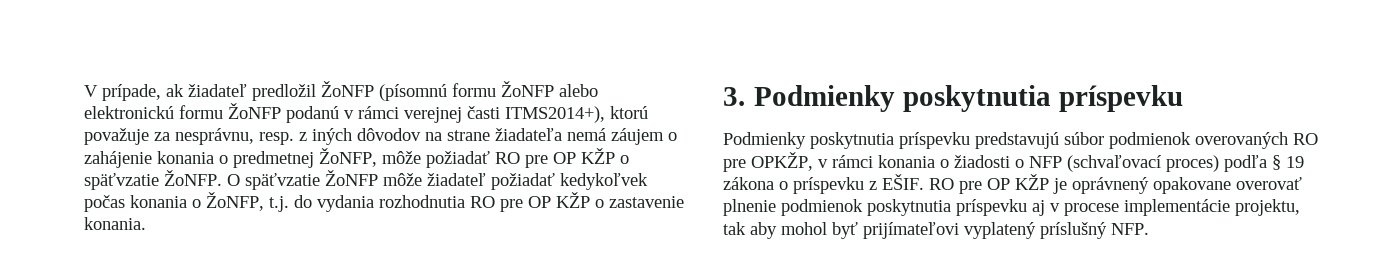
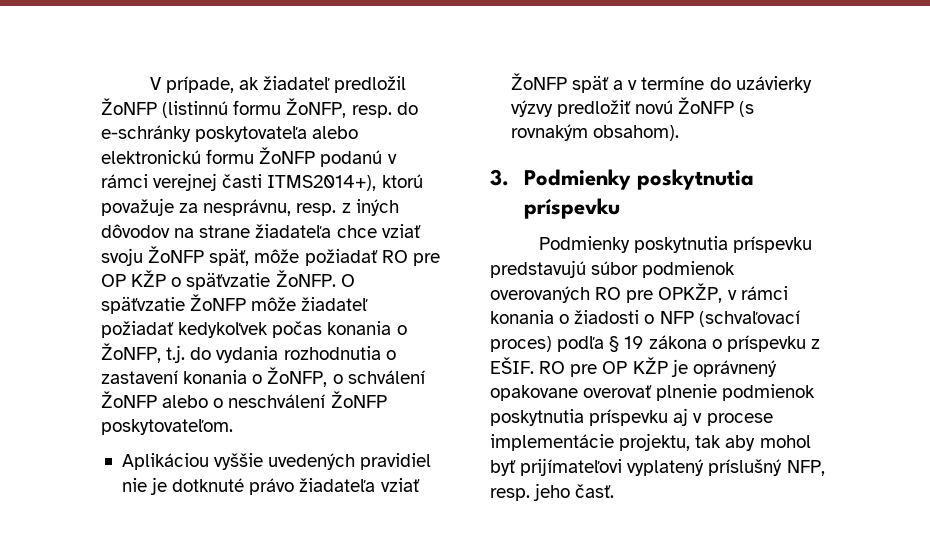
- V prípade, ak žiadateľ predložil ŽoNFP (písomnú formu ŽoNFP alebo elektronickú formu ŽoNFP podanú v rámci verejnej časti ITMS2014+), ktorú považuje za nesprávnu, resp. z iných dôvodov na strane žiadateľa nemá záujem o zahájenie konania o predmetnej ŽoNFP, môže požiadať RO pre OP KŽP o späťvzatie ŽoNFP.
+ V prípade, ak žiadateľ predložil ŽoNFP (listinnú formu ŽoNFP, resp. do e-schránky poskytovateľa alebo elektronickú formu ŽoNFP podanú v rámci verejnej časti ITMS2014+), ktorú považuje za nesprávnu, resp. z iných dôvodov na strane žiadateľa chce vziať svoju ŽoNFP späť, môže požiadať RO pre OP KŽP o späťvzatie ŽoNFP.
- O späťvzatie ŽoNFP môže žiadateľ požiadať kedykoľvek počas konania o ŽoNFP, t.j. do vydania rozhodnutia RO pre OP KŽP o zastavenie konania.
+ O späťvzatie ŽoNFP môže žiadateľ požiadať kedykoľvek počas konania o ŽoNFP, t.j. do vydania rozhodnutia o zastavení konania o ŽoNFP, o schválení ŽoNFP alebo o neschválení ŽoNFP poskytovateľom.
+ Aplikáciou vyššie uvedených pravidiel nie je dotknuté právo žiadateľa vziať ŽoNFP späť a v termíne do uzávierky výzvy predložiť novú ŽoNFP (s rovnakým obsahom).
- RO pre OP KŽP je oprávnený opakovane overovať plnenie podmienok poskytnutia príspevku aj v procese implementácie projektu, tak aby mohol byť prijímateľovi vyplatený príslušný NFP.
+ RO pre OP KŽP je oprávnený opakovane overovať plnenie podmienok poskytnutia príspevku aj v procese implementácie projektu, tak aby mohol byť prijímateľovi vyplatený príslušný NFP, resp. jeho časť.

